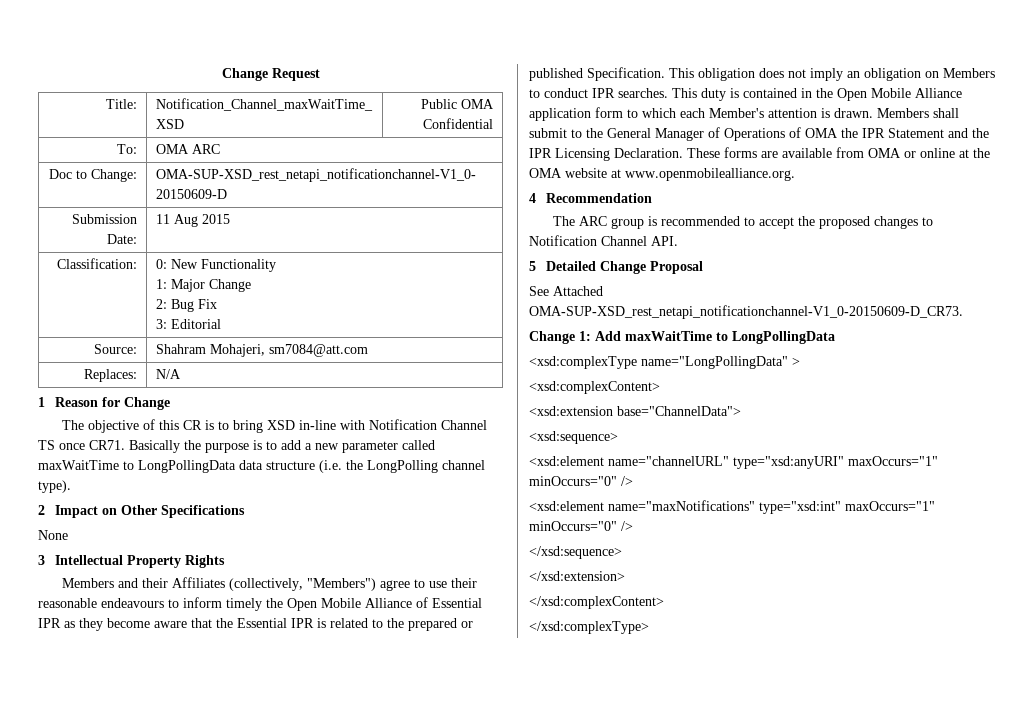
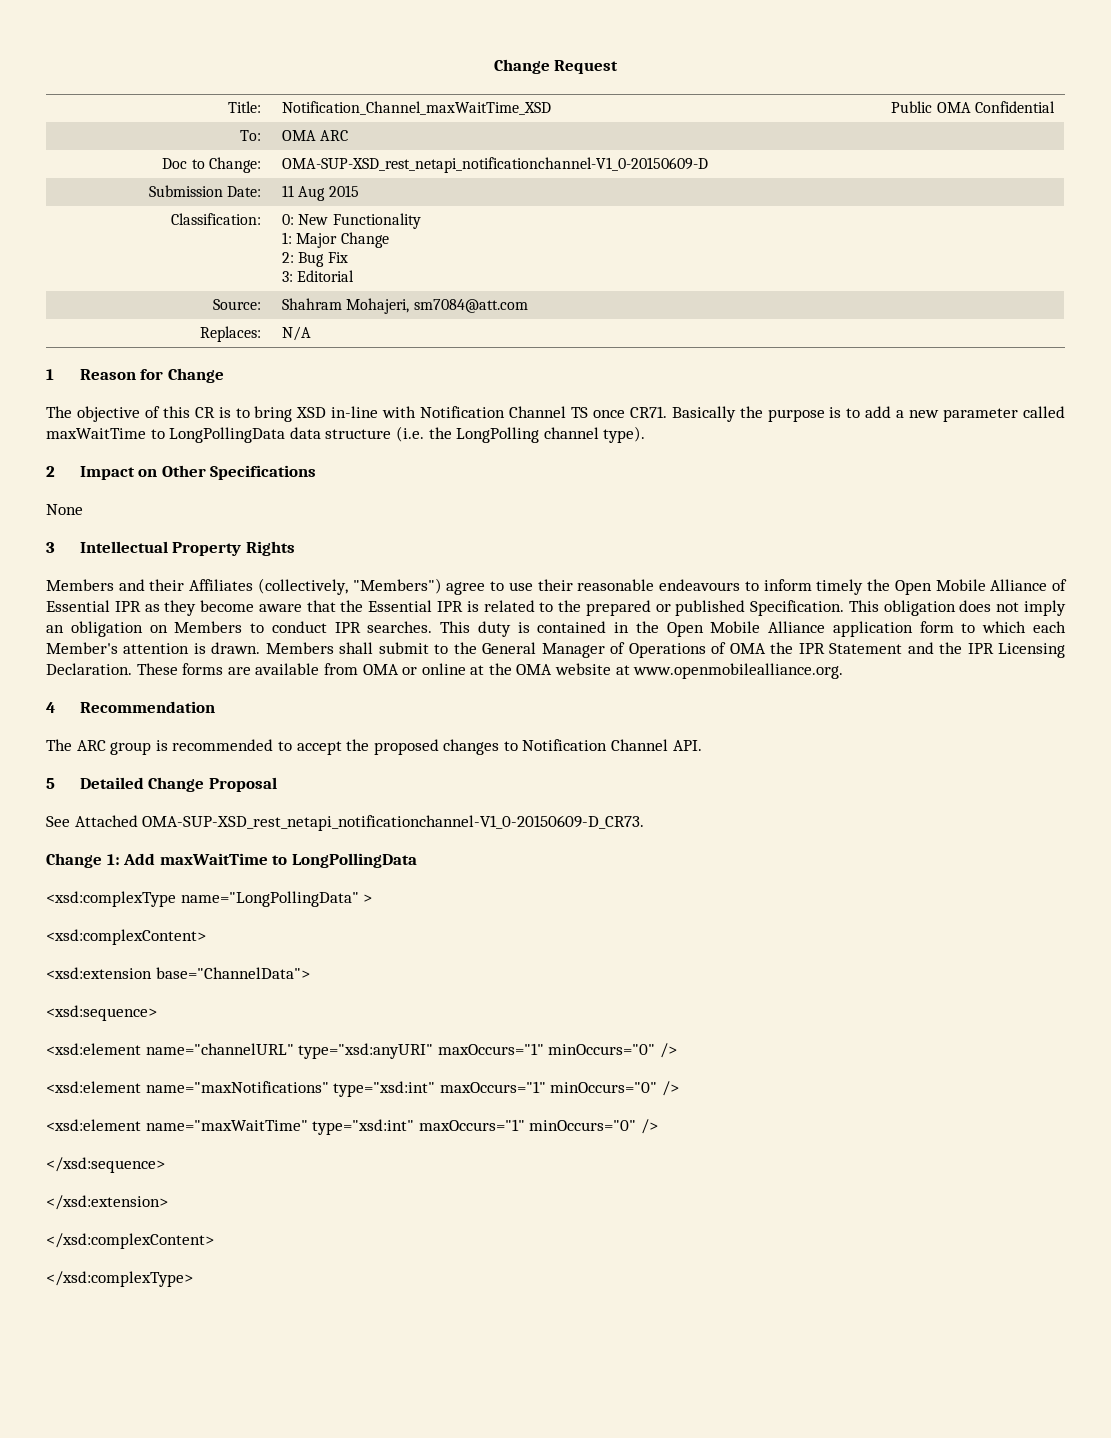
+ <xsd:element name="maxWaitTime" type="xsd:int" maxOccurs="1" minOccurs="0" />

